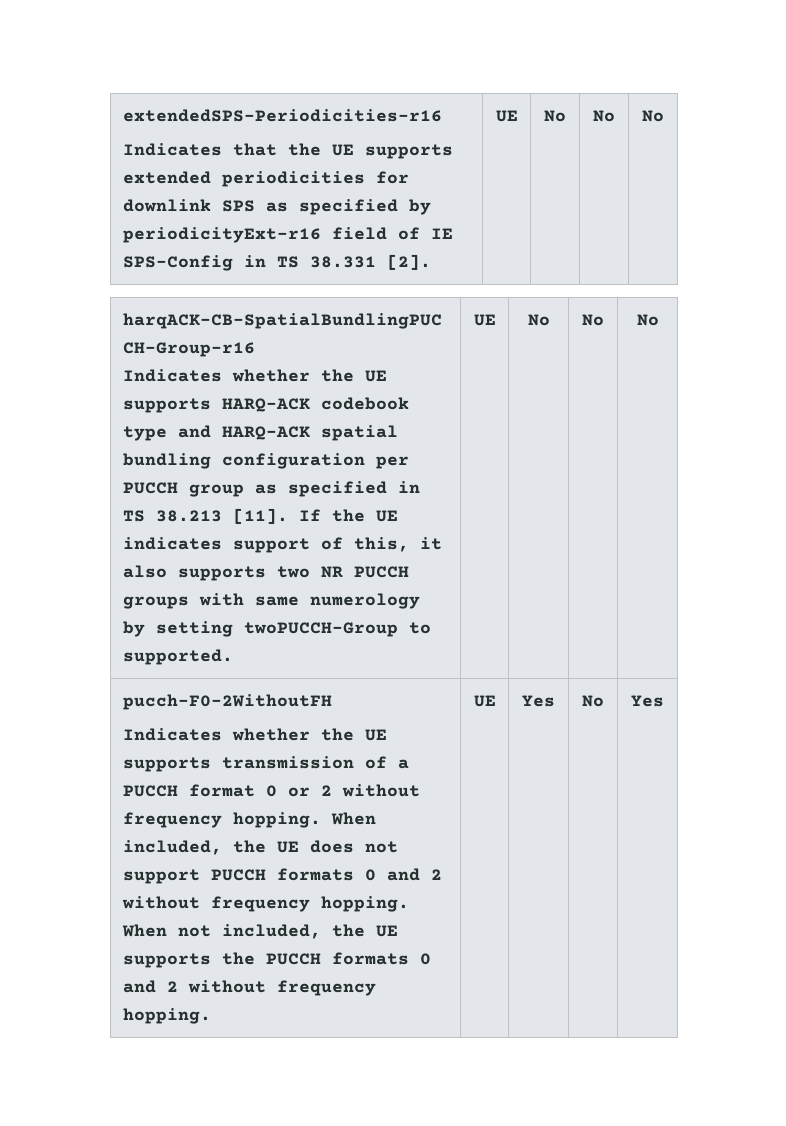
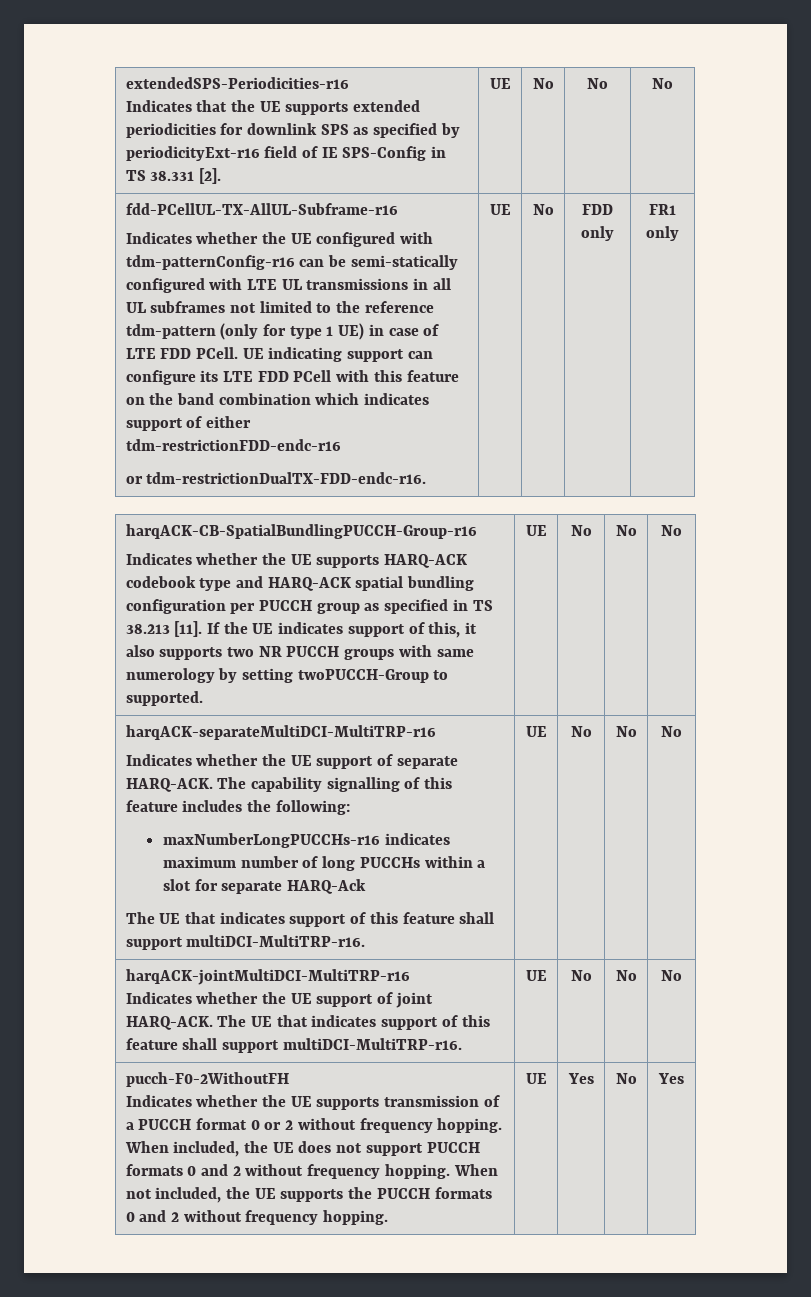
+ fdd-PCellUL-TX-AllUL-Subframe-r16
+ Indicates whether the UE configured with tdm-patternConfig-r16 can be semi-statically configured with LTE UL transmissions in all UL subframes not limited to the reference tdm-pattern (only for type 1 UE) in case of LTE FDD PCell. UE indicating support can configure its LTE FDD PCell with this feature on the band combination which indicates support of either tdm-restrictionFDD-endc-r16
+ or tdm-restrictionDualTX-FDD-endc-r16. | UE | No | FDD only | FR1 only
+ harqACK-separateMultiDCI-MultiTRP-r16
+ Indicates whether the UE support of separate HARQ-ACK. The capability signalling of this feature includes the following:
+ maxNumberLongPUCCHs-r16 indicates maximum number of long PUCCHs within a slot for separate HARQ-Ack
+ The UE that indicates support of this feature shall support multiDCI-MultiTRP-r16. | UE | No | No | No
+ harqACK-jointMultiDCI-MultiTRP-r16
+ Indicates whether the UE support of joint HARQ-ACK. The UE that indicates support of this feature shall support multiDCI-MultiTRP-r16. | UE | No | No | No

